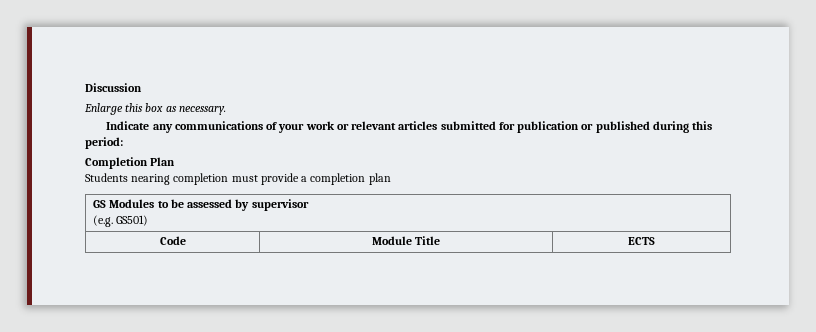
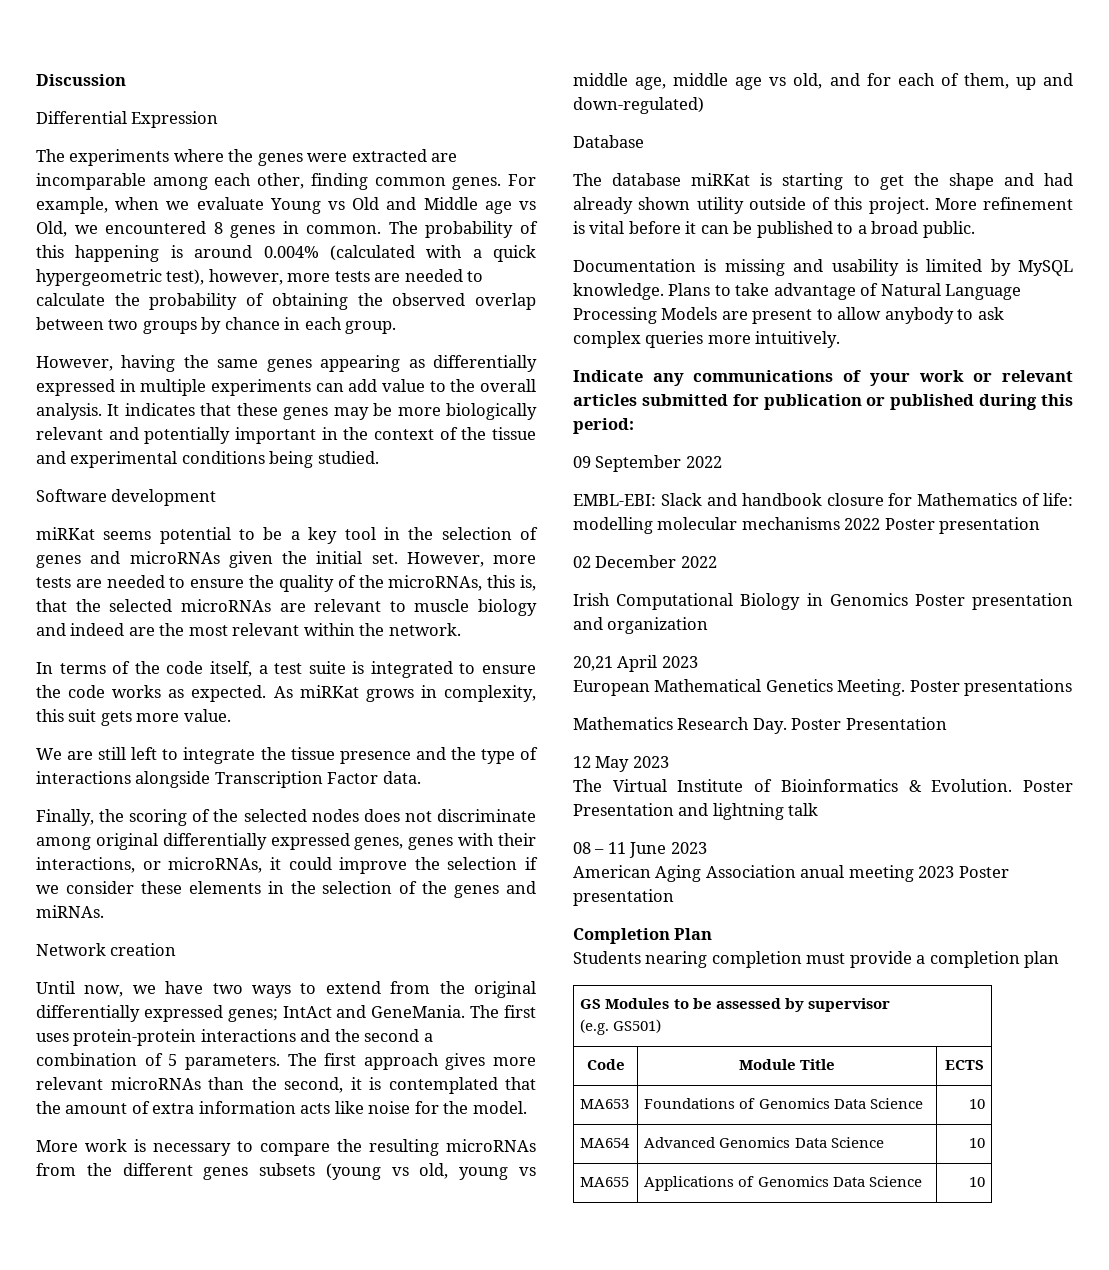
- Enlarge this box as necessary.
+ Differential Expression
+ The experiments where the genes were extracted are incomparable among each other, finding common genes. For example, when we evaluate Young vs Old and Middle age vs Old, we encountered 8 genes in common. The probability of this happening is around 0.004% (calculated with a quick hypergeometric test), however, more tests are needed to calculate the probability of obtaining the observed overlap between two groups by chance in each group.
+ However, having the same genes appearing as differentially expressed in multiple experiments can add value to the overall analysis. It indicates that these genes may be more biologically relevant and potentially important in the context of the tissue and experimental conditions being studied.
+ Software development
+ miRKat seems potential to be a key tool in the selection of genes and microRNAs given the initial set. However, more tests are needed to ensure the quality of the microRNAs, this is, that the selected microRNAs are relevant to muscle biology and indeed are the most relevant within the network.
+ In terms of the code itself, a test suite is integrated to ensure the code works as expected. As miRKat grows in complexity, this suit gets more value.
+ We are still left to integrate the tissue presence and the type of interactions alongside Transcription Factor data.
+ Finally, the scoring of the selected nodes does not discriminate among original differentially expressed genes, genes with their interactions, or microRNAs, it could improve the selection if we consider these elements in the selection of the genes and miRNAs.
+ Network creation
+ Until now, we have two ways to extend from the original differentially expressed genes; IntAct and GeneMania. The first uses protein-protein interactions and the second a combination of 5 parameters. The first approach gives more relevant microRNAs than the second, it is contemplated that the amount of extra information acts like noise for the model.
+ More work is necessary to compare the resulting microRNAs from the different genes subsets (young vs old, young vs middle age, middle age vs old, and for each of them, up and down-regulated)
+ Database
+ The database miRKat is starting to get the shape and had already shown utility outside of this project. More refinement is vital before it can be published to a broad public.
+ Documentation is missing and usability is limited by MySQL knowledge. Plans to take advantage of Natural Language Processing Models are present to allow anybody to ask complex queries more intuitively.
+ 09 September 2022
+ EMBL-EBI: Slack and handbook closure for Mathematics of life: modelling molecular mechanisms 2022 Poster presentation
+ 02 December 2022
+ Irish Computational Biology in Genomics Poster presentation and organization
+ 20,21 April 2023
+ European Mathematical Genetics Meeting. Poster presentations
+ Mathematics Research Day. Poster Presentation
+ 12 May 2023
+ The Virtual Institute of Bioinformatics & Evolution. Poster Presentation and lightning talk
+ 08 – 11 June 2023
+ American Aging Association anual meeting 2023 Poster presentation
+ MA653 | Foundations of Genomics Data Science | 10
+ MA654 | Advanced Genomics Data Science | 10
+ MA655 | Applications of Genomics Data Science | 10

